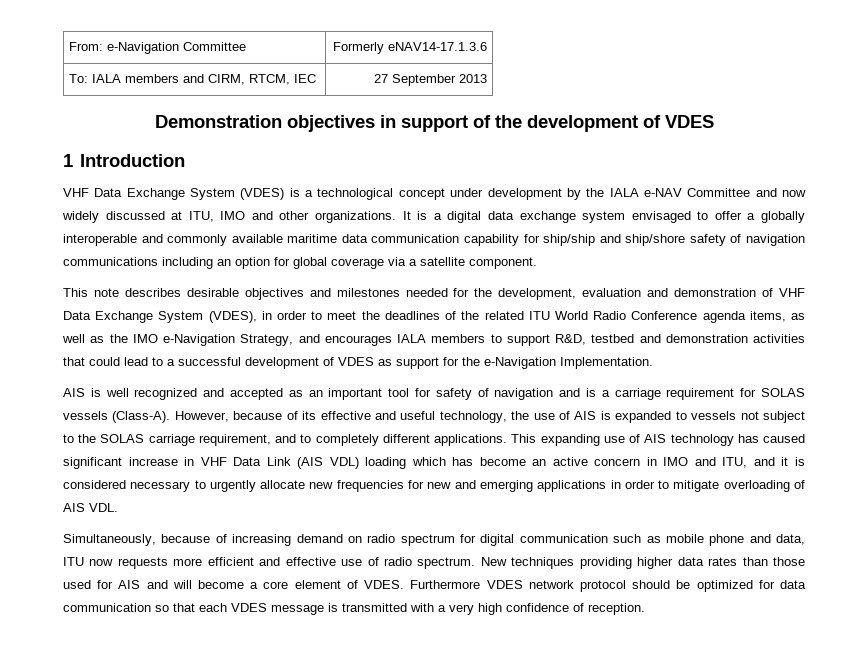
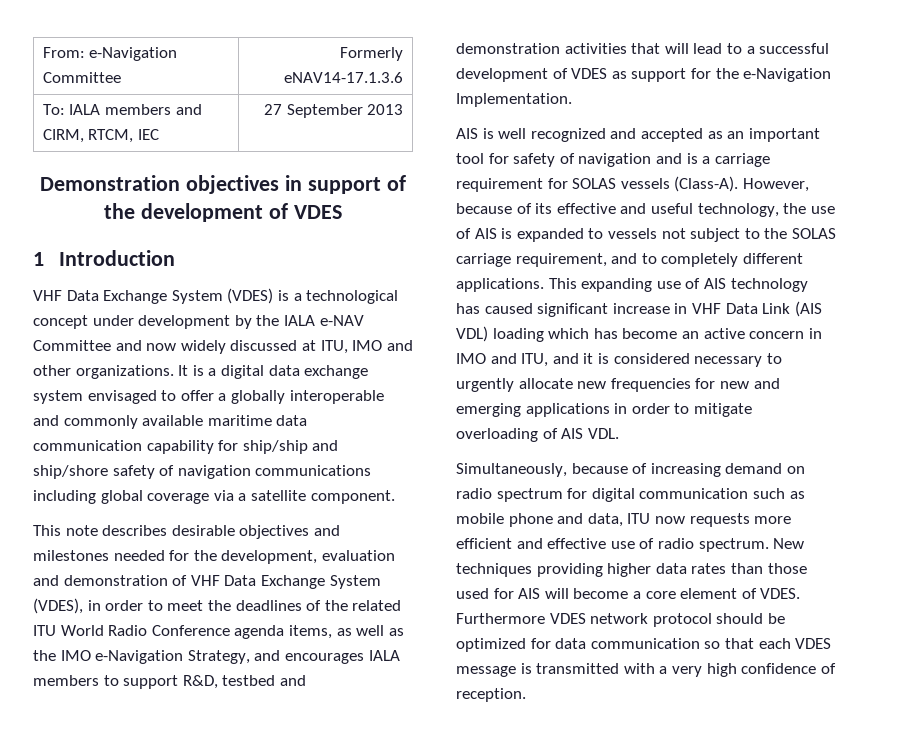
- It is a digital data exchange system envisaged to offer a globally interoperable and commonly available maritime data communication capability for ship/ship and ship/shore safety of navigation communications including an option for global coverage via a satellite component.
+ It is a digital data exchange system envisaged to offer a globally interoperable and commonly available maritime data communication capability for ship/ship and ship/shore safety of navigation communications including global coverage via a satellite component.
- This note describes desirable objectives and milestones needed for the development, evaluation and demonstration of VHF Data Exchange System (VDES), in order to meet the deadlines of the related ITU World Radio Conference agenda items, as well as the IMO e-Navigation Strategy, and encourages IALA members to support R&D, testbed and demonstration activities that could lead to a successful development of VDES as support for the e-Navigation Implementation.
+ This note describes desirable objectives and milestones needed for the development, evaluation and demonstration of VHF Data Exchange System (VDES), in order to meet the deadlines of the related ITU World Radio Conference agenda items, as well as the IMO e-Navigation Strategy, and encourages IALA members to support R&D, testbed and demonstration activities that will lead to a successful development of VDES as support for the e-Navigation Implementation.
- New techniques providing higher data rates than those used for AIS and will become a core element of VDES.
+ New techniques providing higher data rates than those used for AIS will become a core element of VDES.

